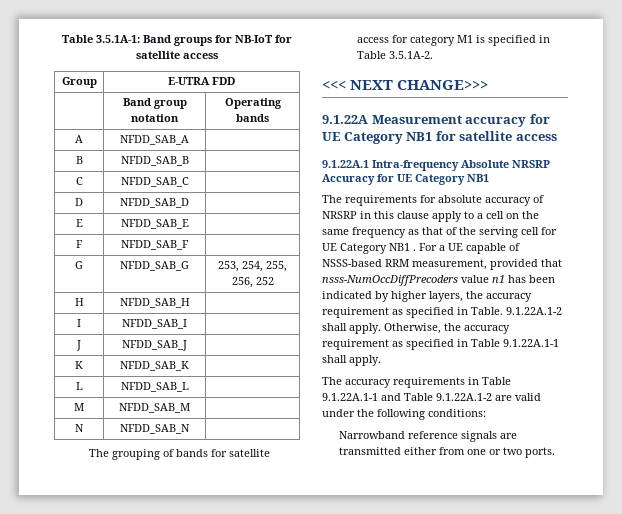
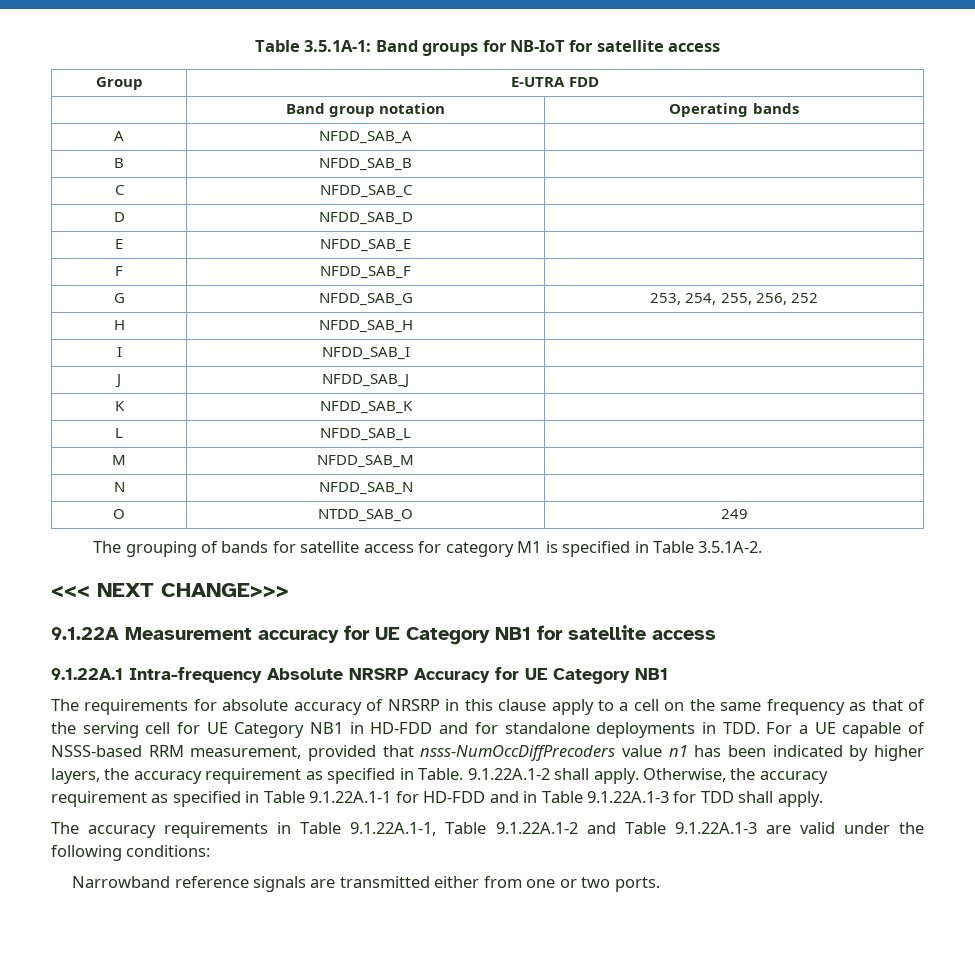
+ O | NTDD_SAB_O | 249
- The requirements for absolute accuracy of NRSRP in this clause apply to a cell on the same frequency as that of the serving cell for UE Category NB1 . For a UE capable of NSSS-based RRM measurement, provided that nsss-NumOccDiffPrecoders value n1 has been indicated by higher layers, the accuracy requirement as specified in Table.
+ The requirements for absolute accuracy of NRSRP in this clause apply to a cell on the same frequency as that of the serving cell for UE Category NB1 in HD-FDD and for standalone deployments in TDD. For a UE capable of NSSS-based RRM measurement, provided that nsss-NumOccDiffPrecoders value n1 has been indicated by higher layers, the accuracy requirement as specified in Table.
- Otherwise, the accuracy requirement as specified in Table 9.1.22A.1-1 shall apply.
+ Otherwise, the accuracy requirement as specified in Table 9.1.22A.1-1 for HD-FDD and in Table 9.1.22A.1-3 for TDD shall apply.
- The accuracy requirements in Table 9.1.22A.1-1 and Table 9.1.22A.1-2 are valid under the following conditions:
+ The accuracy requirements in Table 9.1.22A.1-1, Table 9.1.22A.1-2 and Table 9.1.22A.1-3 are valid under the following conditions:

